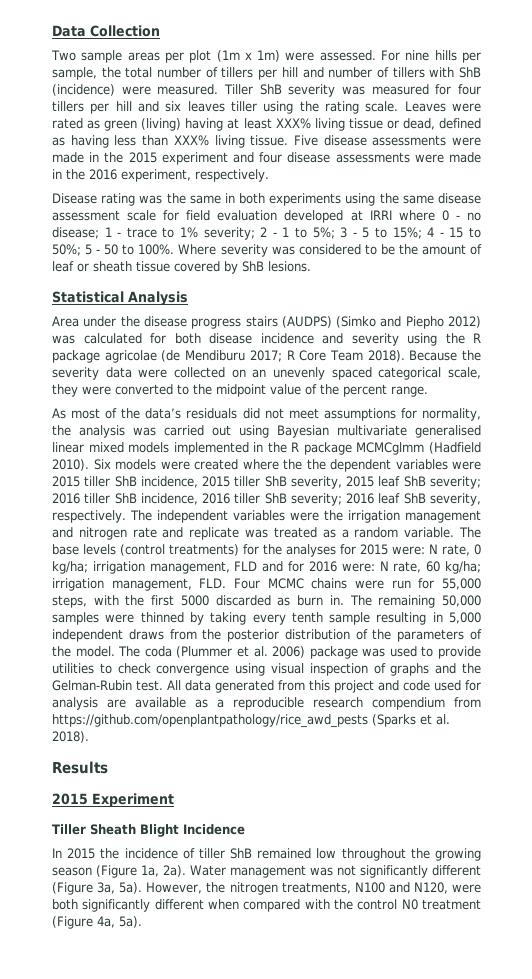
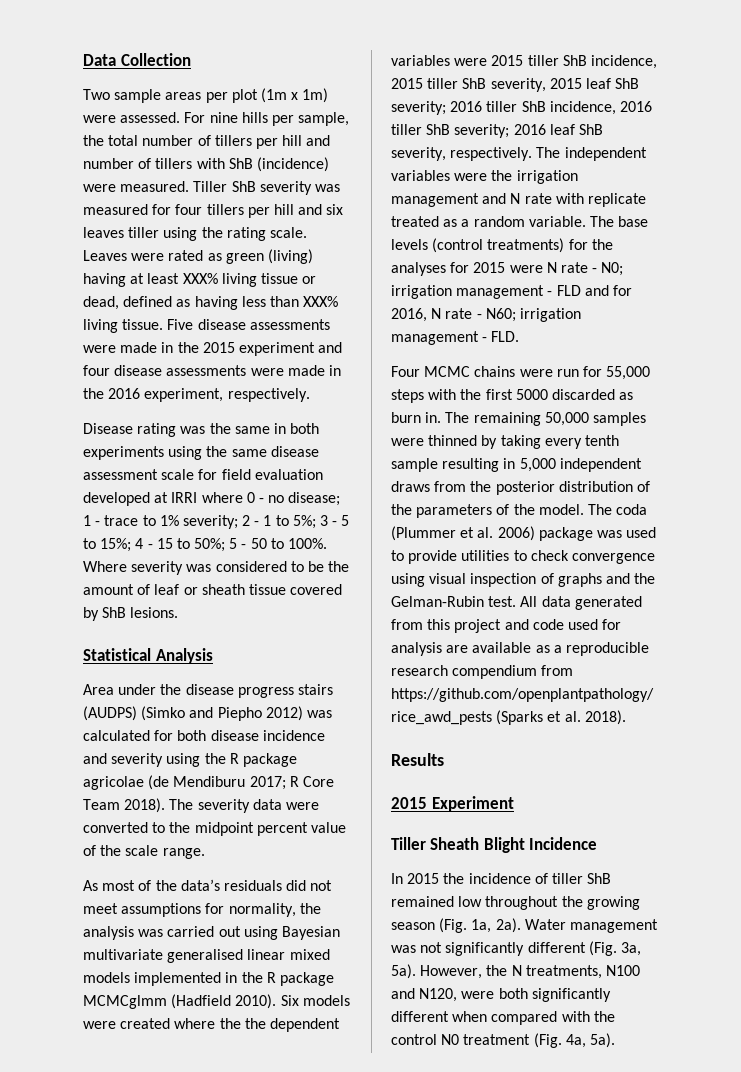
- Because the severity data were collected on an unevenly spaced categorical scale, they were converted to the midpoint value of the percent range.
+ The severity data were converted to the midpoint percent value of the scale range.
- The independent variables were the irrigation management and nitrogen rate and replicate was treated as a random variable.
+ The independent variables were the irrigation management and N rate with replicate treated as a random variable.
- The base levels (control treatments) for the analyses for 2015 were: N rate, 0 kg/ha; irrigation management, FLD and for 2016 were: N rate, 60 kg/ha; irrigation management, FLD. Four MCMC chains were run for 55,000 steps, with the first 5000 discarded as burn in.
+ The base levels (control treatments) for the analyses for 2015 were N rate - N0; irrigation management - FLD and for 2016, N rate - N60; irrigation management - FLD.
+ Four MCMC chains were run for 55,000 steps with the first 5000 discarded as burn in.
- In 2015 the incidence of tiller ShB remained low throughout the growing season (Figure 1a, 2a).
+ In 2015 the incidence of tiller ShB remained low throughout the growing season (Fig. 1a, 2a).
- Water management was not significantly different (Figure 3a, 5a).
+ Water management was not significantly different (Fig. 3a, 5a).
- However, the nitrogen treatments, N100 and N120, were both significantly different when compared with the control N0 treatment (Figure 4a, 5a).
+ However, the N treatments, N100 and N120, were both significantly different when compared with the control N0 treatment (Fig. 4a, 5a).

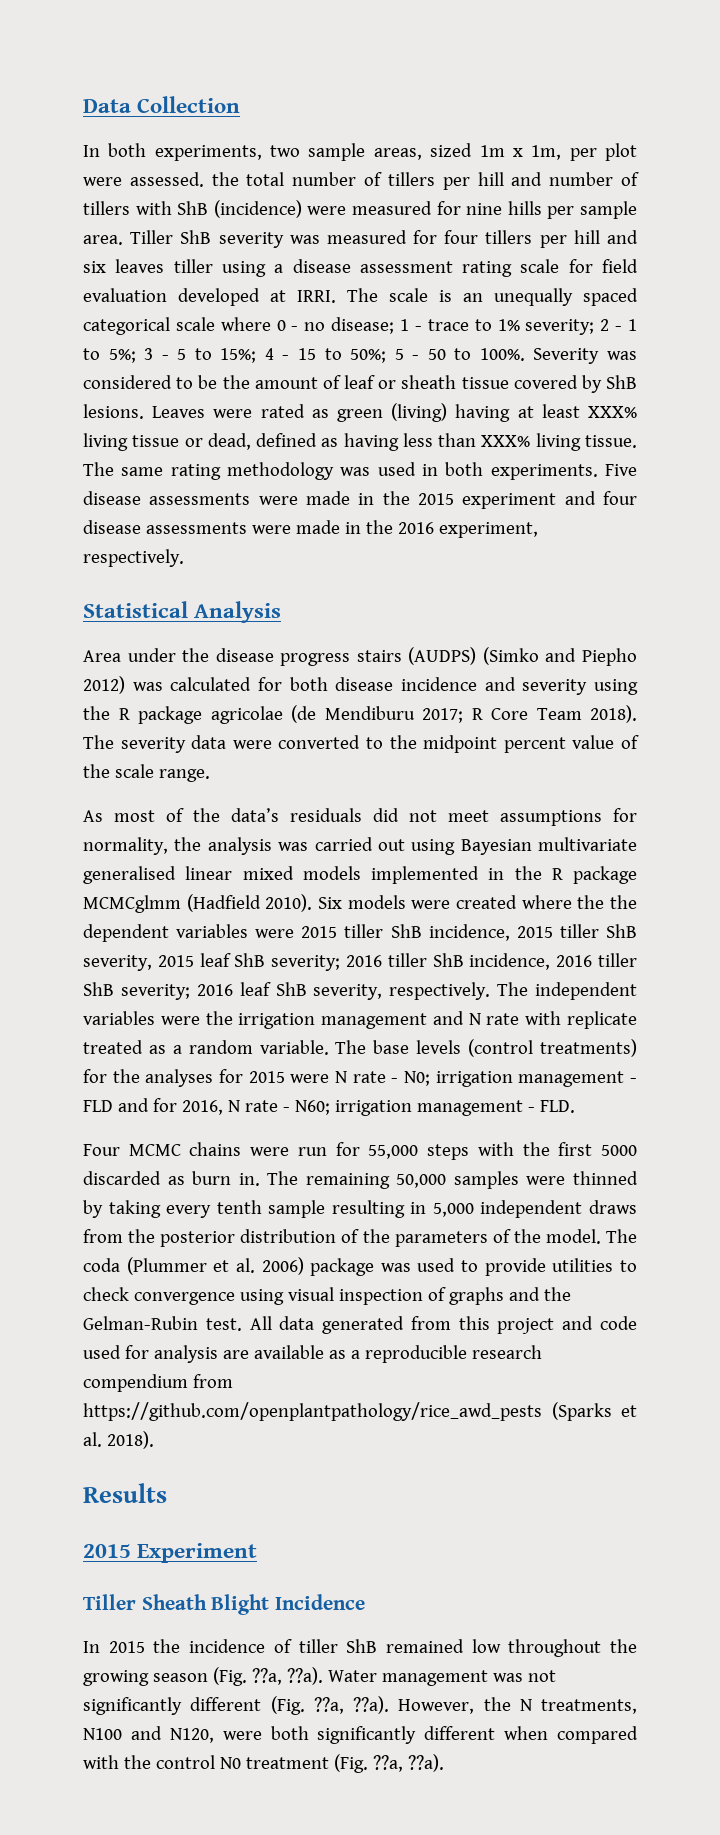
- Two sample areas per plot (1m x 1m) were assessed. For nine hills per sample, the total number of tillers per hill and number of tillers with ShB (incidence) were measured.
+ In both experiments, two sample areas, sized 1m x 1m, per plot were assessed. the total number of tillers per hill and number of tillers with ShB (incidence) were measured for nine hills per sample area.
- Tiller ShB severity was measured for four tillers per hill and six leaves tiller using the rating scale. Leaves were rated as green (living) having at least XXX% living tissue or dead, defined as having less than XXX% living tissue. Five disease assessments were made in the 2015 experiment and four disease assessments were made in the 2016 experiment, respectively.
- Disease rating was the same in both experiments using the same disease assessment scale for field evaluation developed at IRRI where 0 - no disease; 1 - trace to 1% severity; 2 - 1 to 5%; 3 - 5 to 15%; 4 - 15 to 50%; 5 - 50 to 100%.
+ Tiller ShB severity was measured for four tillers per hill and six leaves tiller using a disease assessment rating scale for field evaluation developed at IRRI. The scale is an unequally spaced categorical scale where 0 - no disease; 1 - trace to 1% severity; 2 - 1 to 5%; 3 - 5 to 15%; 4 - 15 to 50%; 5 - 50 to 100%.
- Where severity was considered to be the amount of leaf or sheath tissue covered by ShB lesions.
+ Severity was considered to be the amount of leaf or sheath tissue covered by ShB lesions. Leaves were rated as green (living) having at least XXX% living tissue or dead, defined as having less than XXX% living tissue. The same rating methodology was used in both experiments. Five disease assessments were made in the 2015 experiment and four disease assessments were made in the 2016 experiment, respectively.
- In 2015 the incidence of tiller ShB remained low throughout the growing season (Fig. 1a, 2a).
+ In 2015 the incidence of tiller ShB remained low throughout the growing season (Fig. ??a, ??a).
- Water management was not significantly different (Fig. 3a, 5a).
+ Water management was not significantly different (Fig. ??a, ??a).
- However, the N treatments, N100 and N120, were both significantly different when compared with the control N0 treatment (Fig. 4a, 5a).
+ However, the N treatments, N100 and N120, were both significantly different when compared with the control N0 treatment (Fig. ??a, ??a).

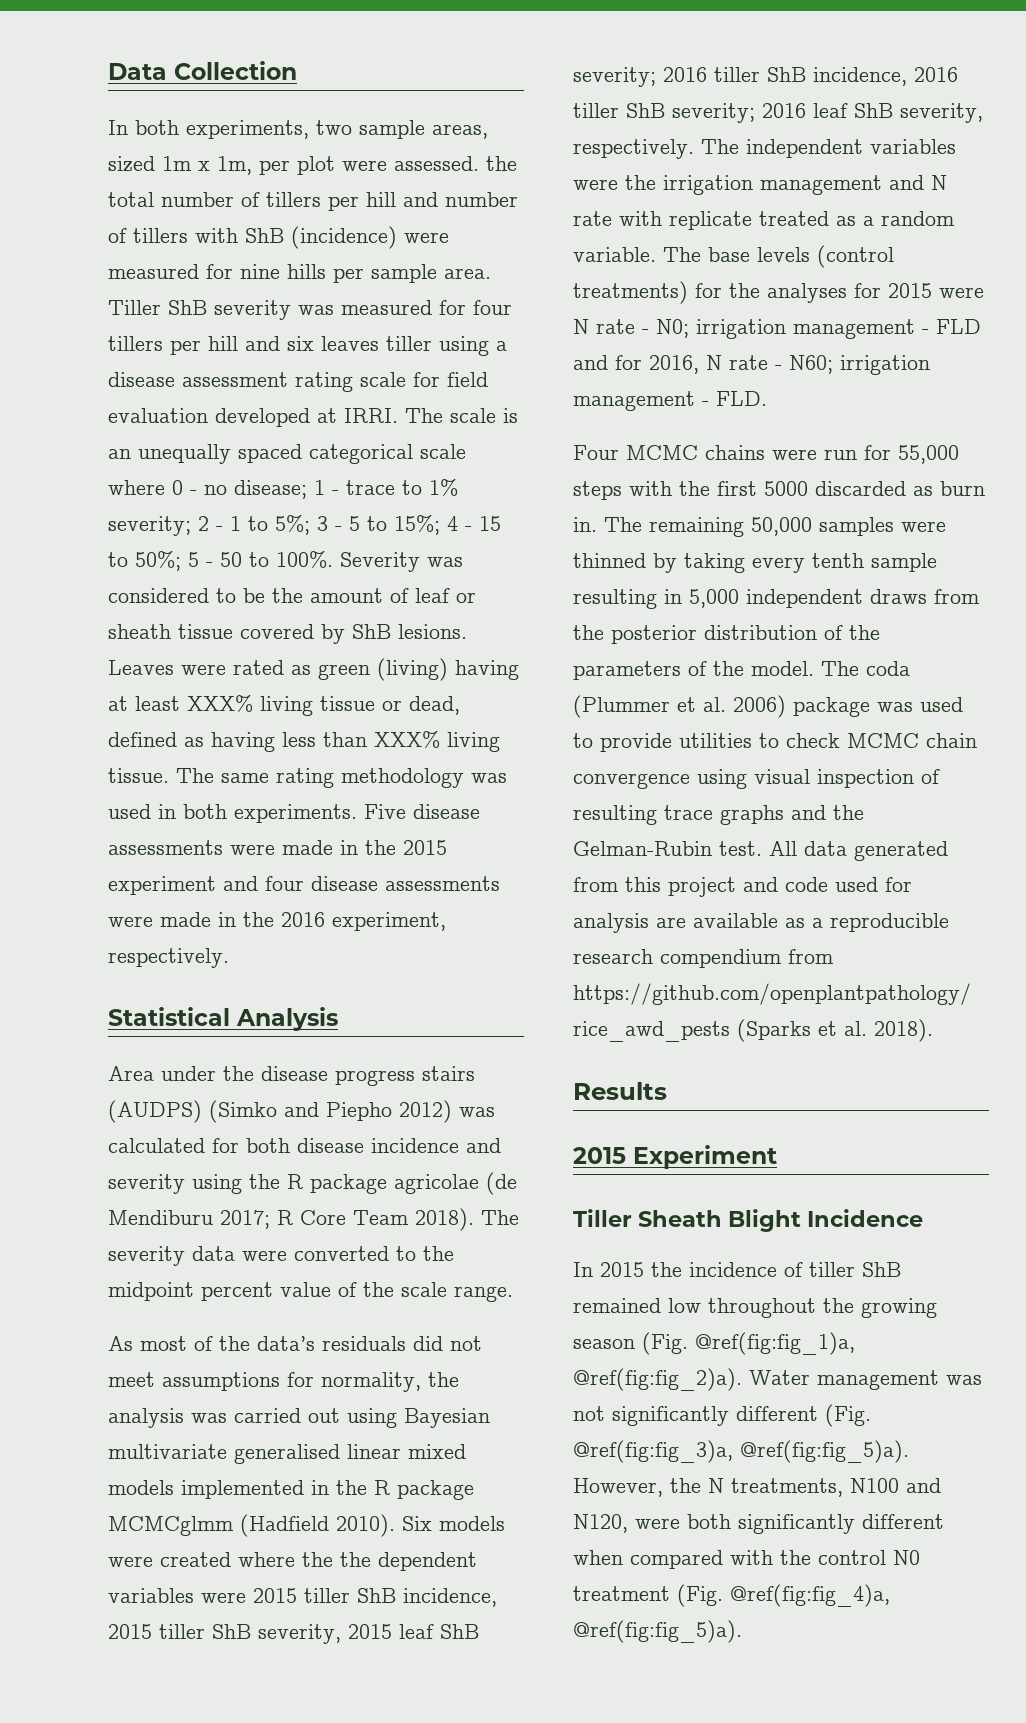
- The coda (Plummer et al. 2006) package was used to provide utilities to check convergence using visual inspection of graphs and the Gelman-Rubin test.
+ The coda (Plummer et al. 2006) package was used to provide utilities to check MCMC chain convergence using visual inspection of resulting trace graphs and the Gelman-Rubin test.
- In 2015 the incidence of tiller ShB remained low throughout the growing season (Fig. ??a, ??a).
+ In 2015 the incidence of tiller ShB remained low throughout the growing season (Fig. @ref(fig:fig_1)a, @ref(fig:fig_2)a).
- Water management was not significantly different (Fig. ??a, ??a).
+ Water management was not significantly different (Fig. @ref(fig:fig_3)a, @ref(fig:fig_5)a).
- However, the N treatments, N100 and N120, were both significantly different when compared with the control N0 treatment (Fig. ??a, ??a).
+ However, the N treatments, N100 and N120, were both significantly different when compared with the control N0 treatment (Fig. @ref(fig:fig_4)a, @ref(fig:fig_5)a).

